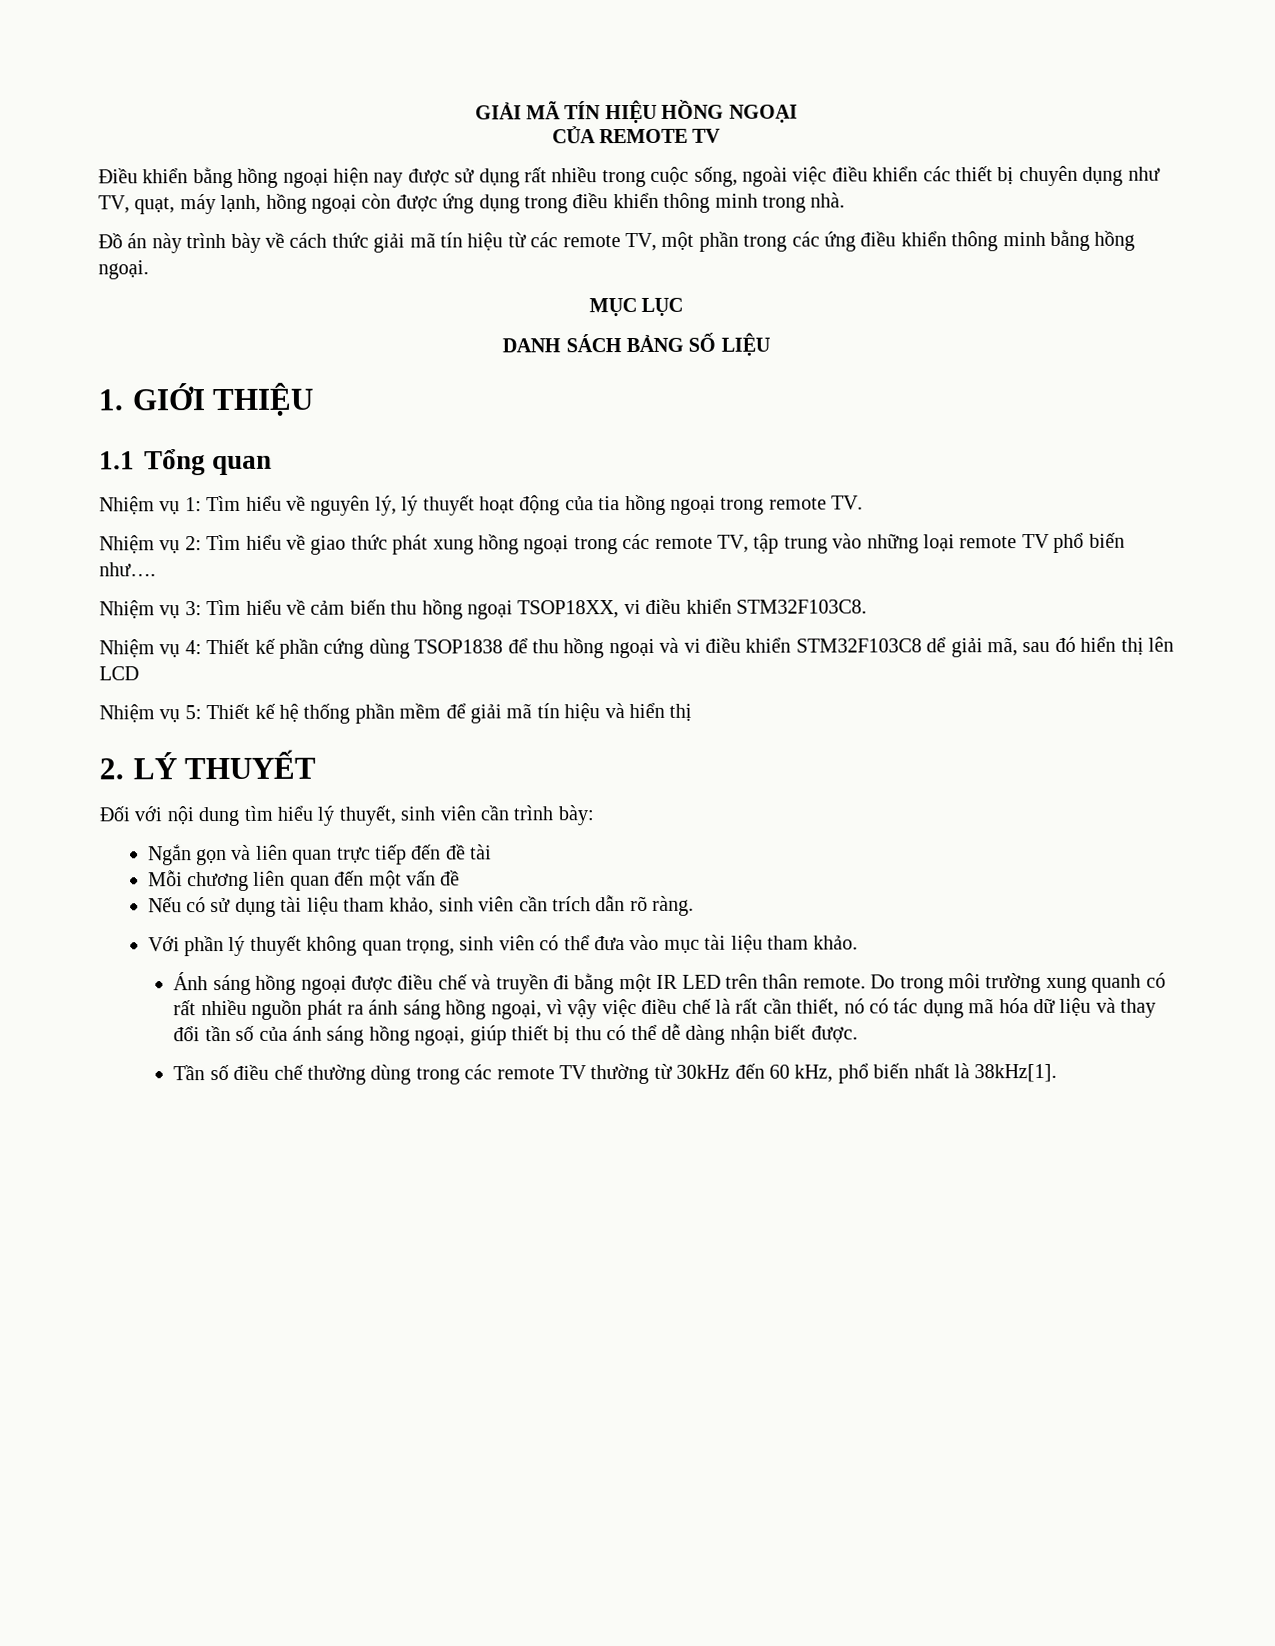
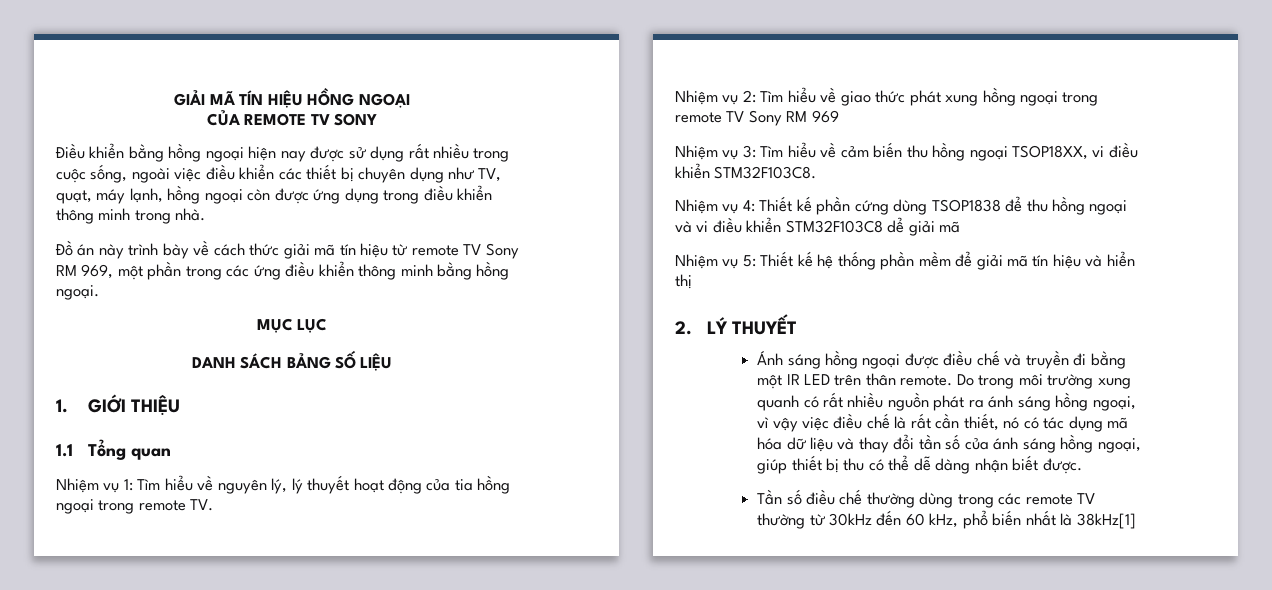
- CỦA REMOTE TV
+ CỦA REMOTE TV SONY
- Đồ án này trình bày về cách thức giải mã tín hiệu từ các remote TV, một phần trong các ứng điều khiển thông minh bằng hồng ngoại.
+ Đồ án này trình bày về cách thức giải mã tín hiệu từ remote TV Sony RM 969, một phần trong các ứng điều khiển thông minh bằng hồng ngoại.
- Nhiệm vụ 2: Tìm hiểu về giao thức phát xung hồng ngoại trong các remote TV, tập trung vào những loại remote TV phổ biến như….
+ Nhiệm vụ 2: Tìm hiểu về giao thức phát xung hồng ngoại trong remote TV Sony RM 969
- Nhiệm vụ 4: Thiết kế phần cứng dùng TSOP1838 để thu hồng ngoại và vi điều khiển STM32F103C8 dể giải mã, sau đó hiển thị lên LCD
+ Nhiệm vụ 4: Thiết kế phần cứng dùng TSOP1838 để thu hồng ngoại và vi điều khiển STM32F103C8 dể giải mã
- Đối với nội dung tìm hiểu lý thuyết, sinh viên cần trình bày:
- Ngắn gọn và liên quan trực tiếp đến đề tài
- Mỗi chương liên quan đến một vấn đề
- Nếu có sử dụng tài liệu tham khảo, sinh viên cần trích dẫn rõ ràng.
- Với phần lý thuyết không quan trọng, sinh viên có thể đưa vào mục tài liệu tham khảo.
- Tần số điều chế thường dùng trong các remote TV thường từ 30kHz đến 60 kHz, phổ biến nhất là 38kHz[1].
+ Tần số điều chế thường dùng trong các remote TV thường từ 30kHz đến 60 kHz, phổ biến nhất là 38kHz[1]

